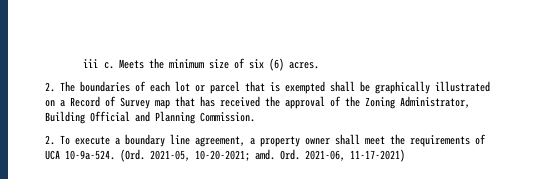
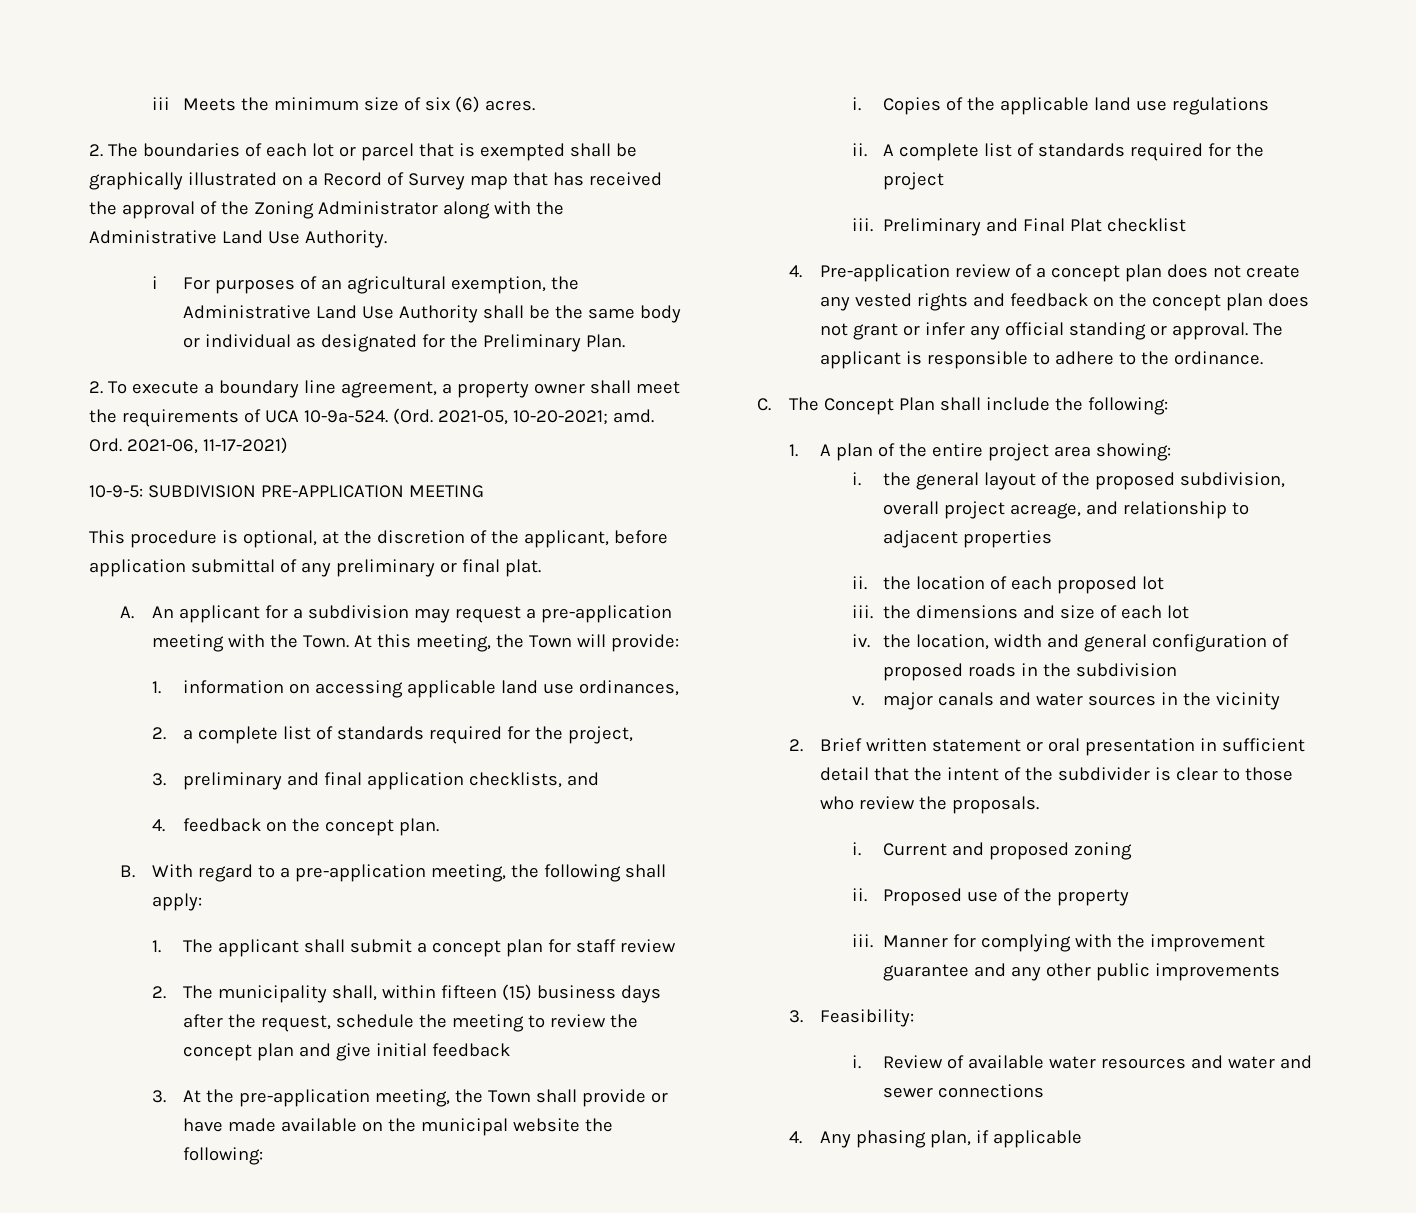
- iii c. Meets the minimum size of six (6) acres.
+ iii Meets the minimum size of six (6) acres.
- 2. The boundaries of each lot or parcel that is exempted shall be graphically illustrated on a Record of Survey map that has received the approval of the Zoning Administrator, Building Official and Planning Commission.
+ 2. The boundaries of each lot or parcel that is exempted shall be graphically illustrated on a Record of Survey map that has received the approval of the Zoning Administrator along with the Administrative Land Use Authority.
+ i For purposes of an agricultural exemption, the Administrative Land Use Authority shall be the same body or individual as designated for the Preliminary Plan.
+ 10-9-5: SUBDIVISION PRE-APPLICATION MEETING
+ This procedure is optional, at the discretion of the applicant, before application submittal of any preliminary or final plat.
+ A. An applicant for a subdivision may request a pre-application meeting with the Town. At this meeting, the Town will provide:
+ 1. information on accessing applicable land use ordinances,
+ 2. a complete list of standards required for the project,
+ 3. preliminary and final application checklists, and
+ 4. feedback on the concept plan.
+ B. With regard to a pre-application meeting, the following shall apply:
+ 1. The applicant shall submit a concept plan for staff review
+ 2. The municipality shall, within fifteen (15) business days after the request, schedule the meeting to review the concept plan and give initial feedback
+ 3. At the pre-application meeting, the Town shall provide or have made available on the municipal website the following:
+ i. Copies of the applicable land use regulations
+ ii. A complete list of standards required for the project
+ iii. Preliminary and Final Plat checklist
+ 4. Pre-application review of a concept plan does not create any vested rights and feedback on the concept plan does not grant or infer any official standing or approval. The applicant is responsible to adhere to the ordinance.
+ C. The Concept Plan shall include the following:
+ 1. A plan of the entire project area showing:
+ i. the general layout of the proposed subdivision, overall project acreage, and relationship to adjacent properties
+ ii. the location of each proposed lot
+ iii. the dimensions and size of each lot
+ iv. the location, width and general configuration of proposed roads in the subdivision
+ v. major canals and water sources in the vicinity
+ 2. Brief written statement or oral presentation in sufficient detail that the intent of the subdivider is clear to those who review the proposals.
+ i. Current and proposed zoning
+ ii. Proposed use of the property
+ iii. Manner for complying with the improvement guarantee and any other public improvements
+ 3. Feasibility:
+ i. Review of available water resources and water and sewer connections
+ 4. Any phasing plan, if applicable

